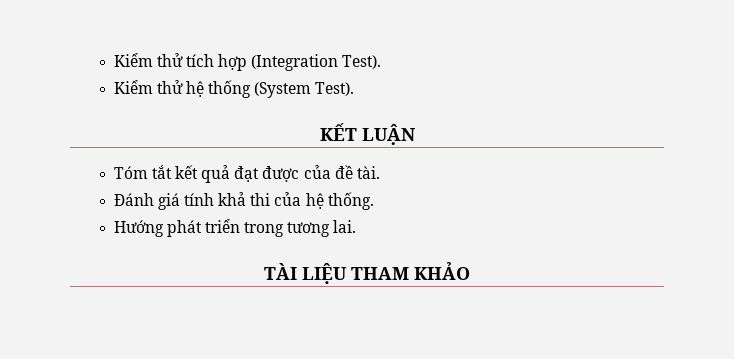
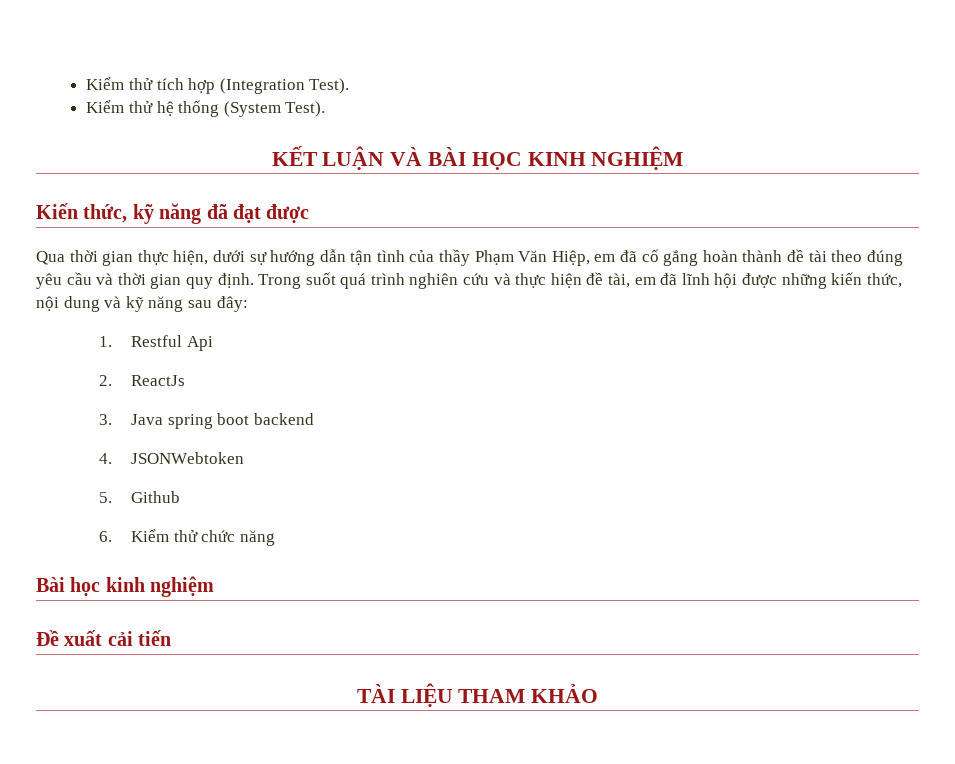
- KẾT LUẬN
- Tóm tắt kết quả đạt được của đề tài.
- Đánh giá tính khả thi của hệ thống.
- Hướng phát triển trong tương lai.
+ KẾT LUẬN VÀ BÀI HỌC KINH NGHIỆM
+ Kiến thức, kỹ năng đã đạt được
+ Qua thời gian thực hiện, dưới sự hướng dẫn tận tình của thầy Phạm Văn Hiệp, em đã cố gắng hoàn thành đề tài theo đúng yêu cầu và thời gian quy định. Trong suốt quá trình nghiên cứu và thực hiện đề tài, em đã lĩnh hội được những kiến thức, nội dung và kỹ năng sau đây:
+ 1. Restful Api
+ 2. ReactJs
+ 3. Java spring boot backend
+ 4. JSONWebtoken
+ 5. Github
+ 6. Kiểm thử chức năng
+ Bài học kinh nghiệm
+ Đề xuất cải tiến

